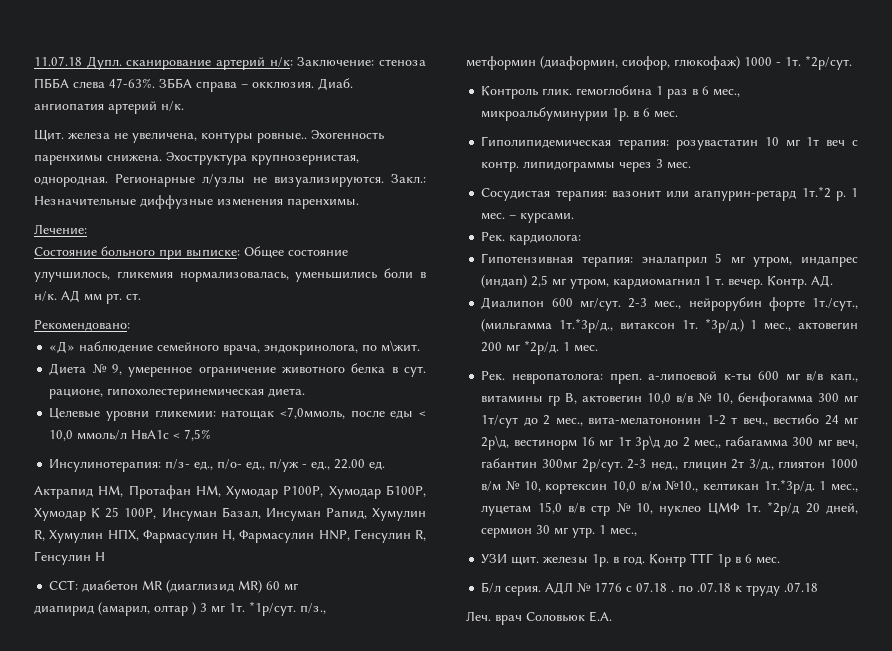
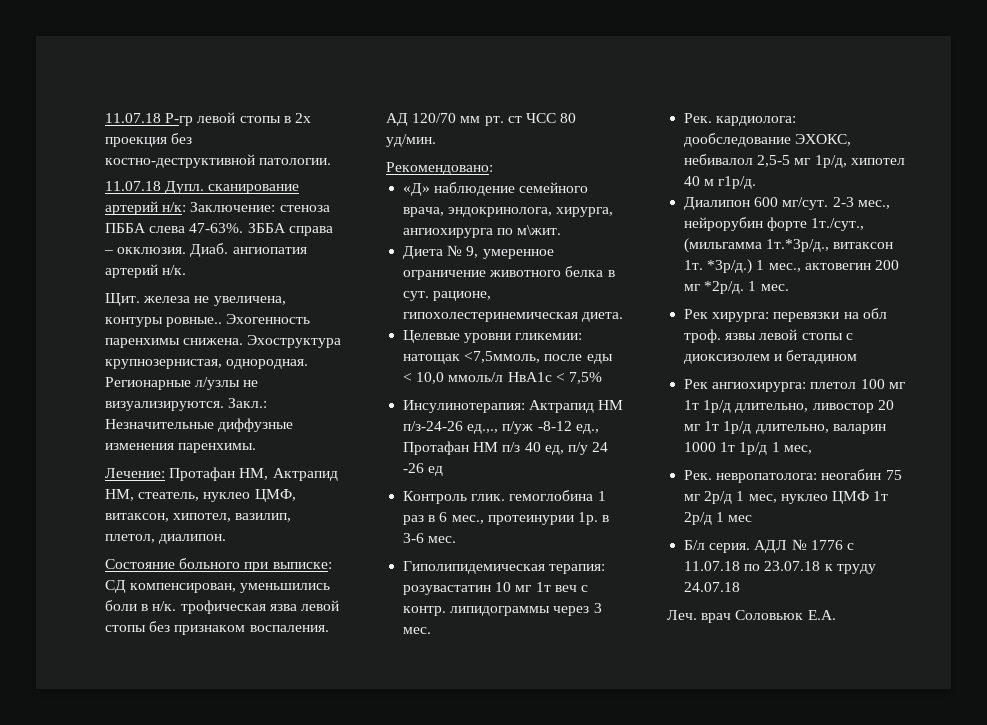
+ 11.07.18 Р-гр левой стопы в 2х проекция без костно-деструктивной патологии.
- Лечение:
- Состояние больного при выписке: Общее состояние улучшилось, гликемия нормализовалась, уменьшились боли в н/к. АД мм рт. ст.
+ Лечение: Протафан НМ, Актрапид НМ, стеатель, нуклео ЦМФ, витаксон, хипотел, вазилип, плетол, диалипон.
+ Состояние больного при выписке: СД компенсирован, уменьшились боли в н/к. трофическая язва левой стопы без признаком воспаления. АД 120/70 мм рт. ст ЧСС 80 уд/мин.
- «Д» наблюдение семейного врача, эндокринолога, по м\жит.
+ «Д» наблюдение семейного врача, эндокринолога, хирурга, ангиохирурга по м\жит.
- Целевые уровни гликемии: натощак <7,0ммоль, после еды < 10,0 ммоль/л НвА1с < 7,5%
+ Целевые уровни гликемии: натощак <7,5ммоль, после еды < 10,0 ммоль/л НвА1с < 7,5%
- Инсулинотерапия: п/з- ед., п/о- ед., п/уж - ед., 22.00 ед.
- Актрапид НМ, Протафан НМ, Хумодар Р100Р, Хумодар Б100Р, Хумодар К 25 100Р, Инсуман Базал, Инсуман Рапид, Хумулин R, Хумулин НПХ, Фармасулин Н, Фармасулин НNР, Генсулин R, Генсулин Н
- ССТ: диабетон МR (диаглизид МR) 60 мг
- диапирид (амарил, олтар ) 3 мг 1т. *1р/сут. п/з.,
- метформин (диаформин, сиофор, глюкофаж) 1000 - 1т. *2р/сут.
+ Инсулинотерапия: Актрапид НМ п/з-24-26 ед.,., п/уж -8-12 ед., Протафан НМ п/з 40 ед, п/у 24 -26 ед
- Контроль глик. гемоглобина 1 раз в 6 мес., микроальбуминурии 1р. в 6 мес.
+ Контроль глик. гемоглобина 1 раз в 6 мес., протеинурии 1р. в 3-6 мес.
- Сосудистая терапия: вазонит или агапурин-ретард 1т.*2 р. 1 мес. – курсами.
- Рек. кардиолога:
- Гипотензивная терапия: эналаприл 5 мг утром, индапрес (индап) 2,5 мг утром, кардиомагнил 1 т. вечер. Контр. АД.
+ Рек. кардиолога: дообследование ЭХОКС, небивалол 2,5-5 мг 1р/д, хипотел 40 м г1р/д.
- Рек. невропатолога: преп. а-липоевой к-ты 600 мг в/в кап., витамины гр В, актовегин 10,0 в/в № 10, бенфогамма 300 мг 1т/сут до 2 мес., вита-мелатононин 1-2 т веч., вестибо 24 мг 2р\д, вестинорм 16 мг 1т 3р\д до 2 мес,, габагамма 300 мг веч, габантин 300мг 2р/сут. 2-3 нед., глицин 2т 3/д., глиятон 1000 в/м № 10, кортексин 10,0 в/м №10., келтикан 1т.*3р/д. 1 мес., луцетам 15,0 в/в стр № 10, нуклео ЦМФ 1т. *2р/д 20 дней, сермион 30 мг утр. 1 мес.,
- УЗИ щит. железы 1р. в год. Контр ТТГ 1р в 6 мес.
+ Рек хирурга: перевязки на обл троф. язвы левой стопы с диоксизолем и бетадином
+ Рек ангиохирурга: плетол 100 мг 1т 1р/д длительно, ливостор 20 мг 1т 1р/д длительно, валарин 1000 1т 1р/д 1 мес,
+ Рек. невропатолога: неогабин 75 мг 2р/д 1 мес, нуклео ЦМФ 1т 2р/д 1 мес
- АДЛ № 1776 с 07.18 . по .07.18 к труду .07.18
+ АДЛ № 1776 с 11.07.18 по 23.07.18 к труду 24.07.18

